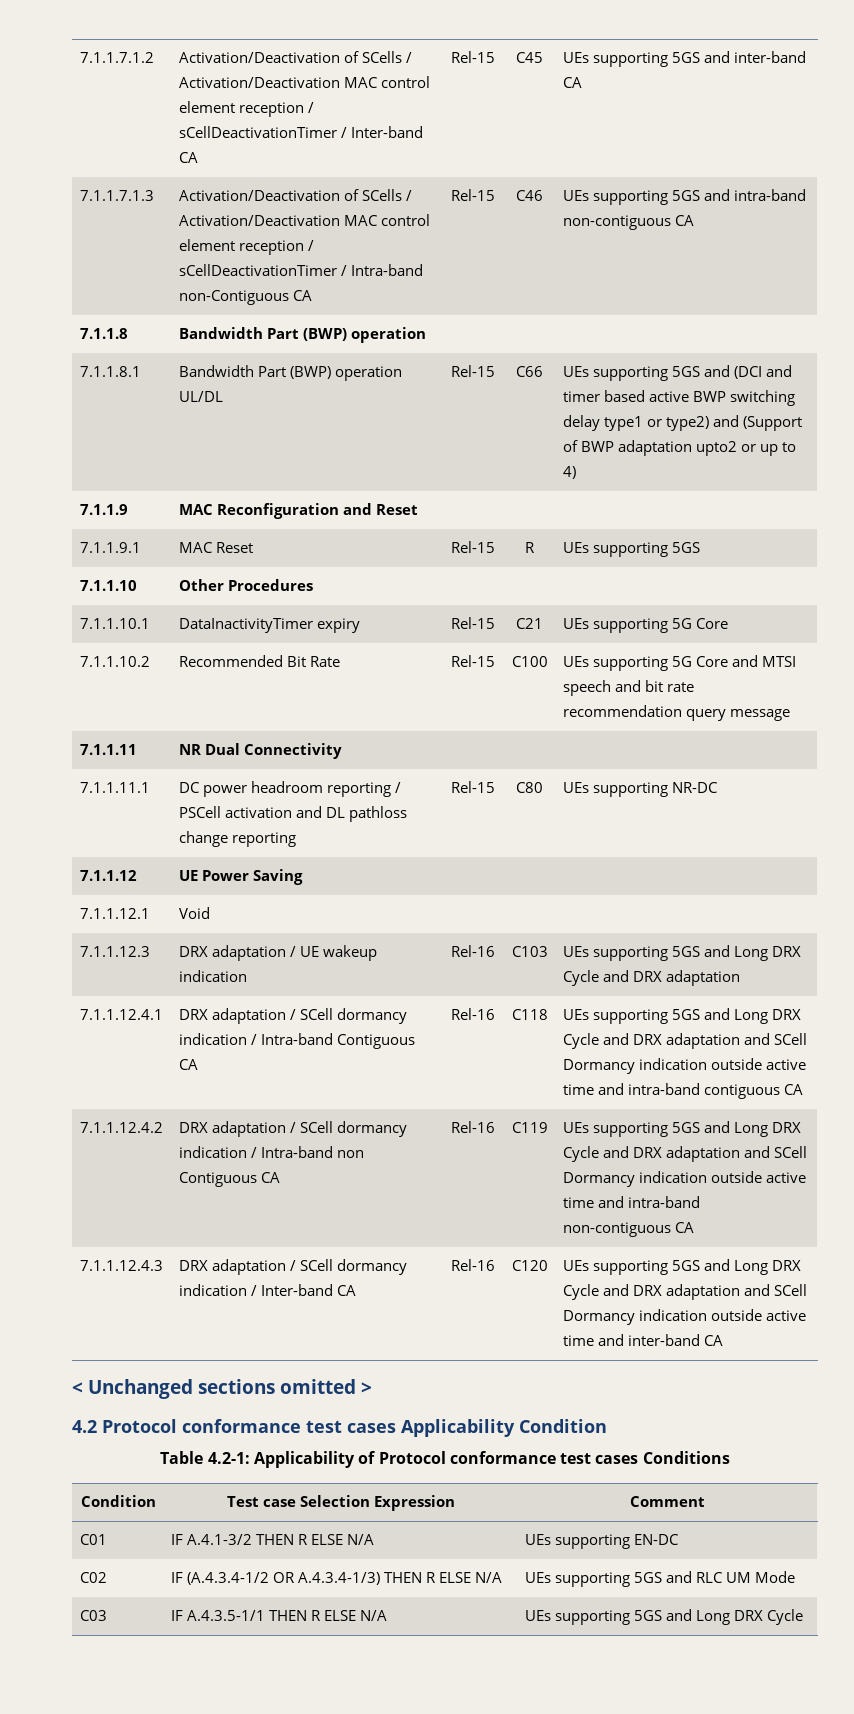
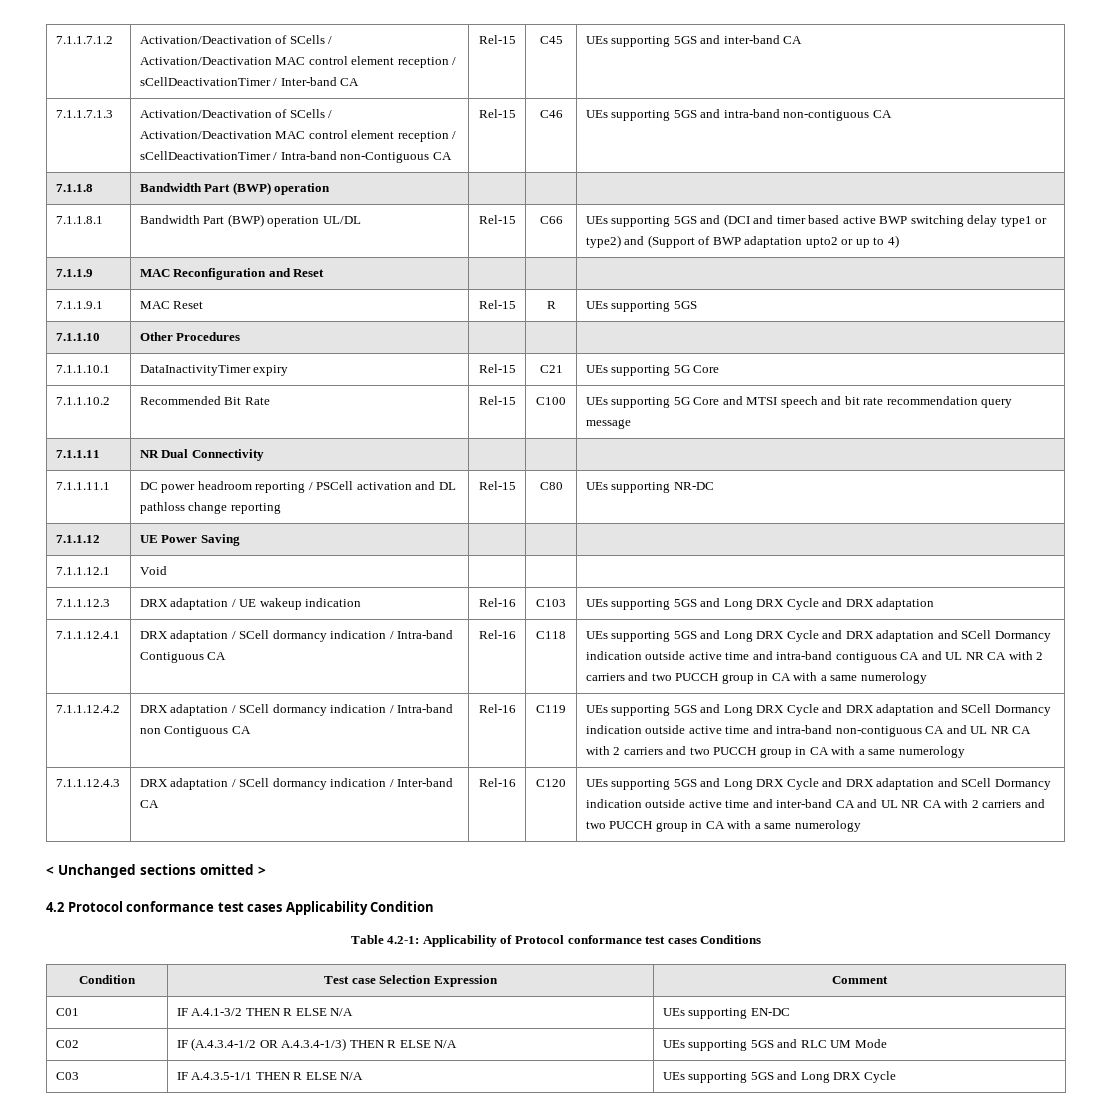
- UEs supporting 5GS and Long DRX Cycle and DRX adaptation and SCell Dormancy indication outside active time and intra-band contiguous CA
+ UEs supporting 5GS and Long DRX Cycle and DRX adaptation and SCell Dormancy indication outside active time and intra-band contiguous CA and UL NR CA with 2 carriers and two PUCCH group in CA with a same numerology
- UEs supporting 5GS and Long DRX Cycle and DRX adaptation and SCell Dormancy indication outside active time and intra-band non-contiguous CA
+ UEs supporting 5GS and Long DRX Cycle and DRX adaptation and SCell Dormancy indication outside active time and intra-band non-contiguous CA and UL NR CA with 2 carriers and two PUCCH group in CA with a same numerology
- UEs supporting 5GS and Long DRX Cycle and DRX adaptation and SCell Dormancy indication outside active time and inter-band CA
+ UEs supporting 5GS and Long DRX Cycle and DRX adaptation and SCell Dormancy indication outside active time and inter-band CA and UL NR CA with 2 carriers and two PUCCH group in CA with a same numerology

